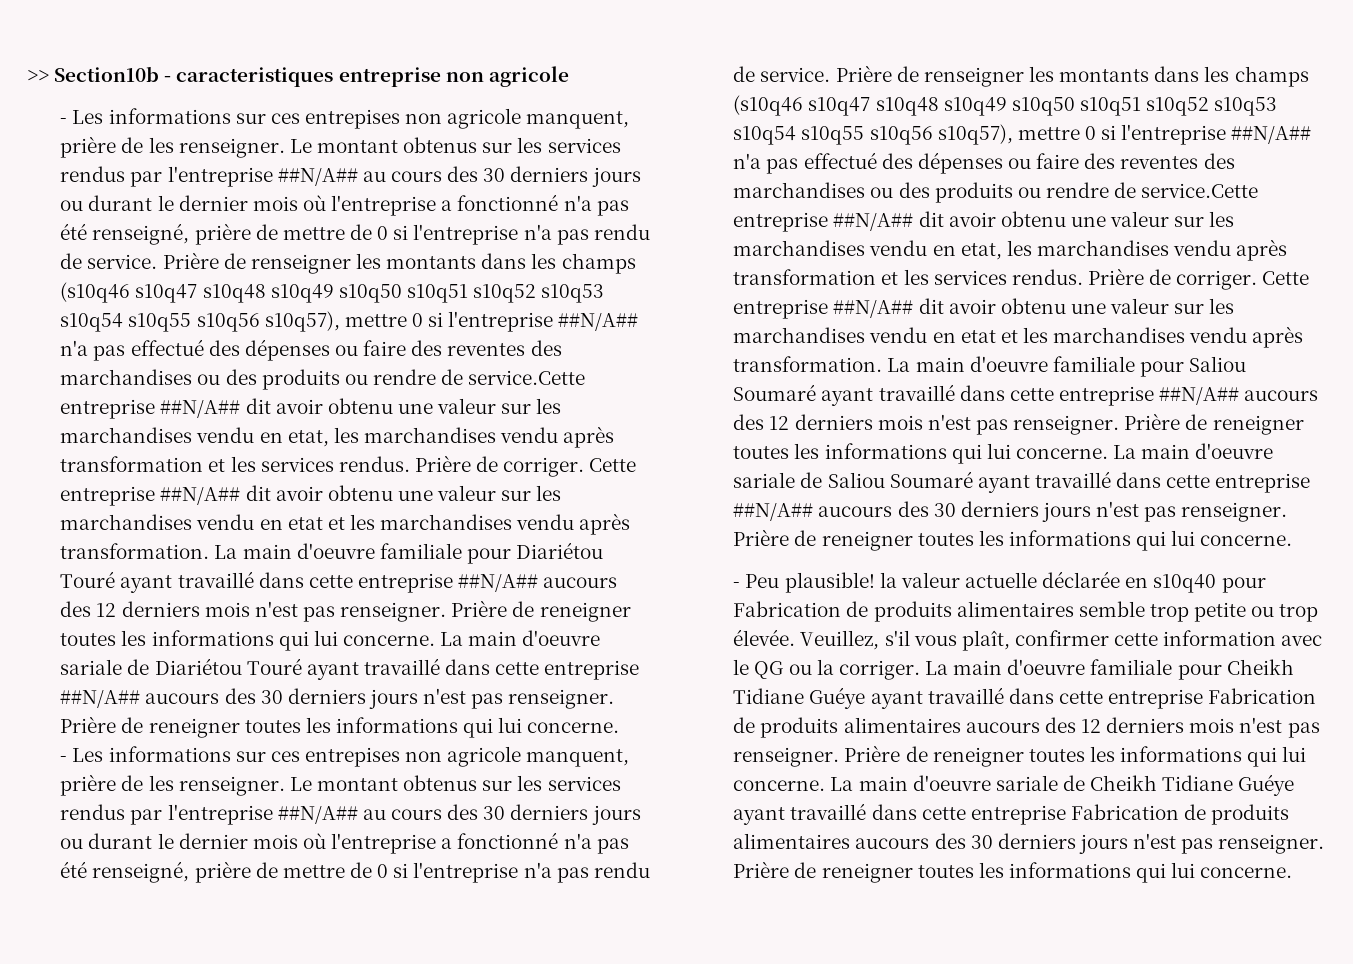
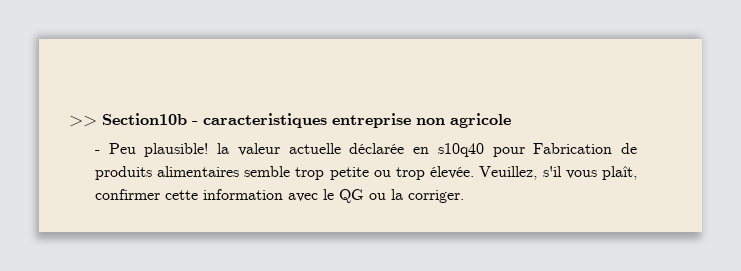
- - Les informations sur ces entrepises non agricole manquent, prière de les renseigner. Le montant obtenus sur les services rendus par l'entreprise ##N/A## au cours des 30 derniers jours ou durant le dernier mois où l'entreprise a fonctionné n'a pas été renseigné, prière de mettre de 0 si l'entreprise n'a pas rendu de service. Prière de renseigner les montants dans les champs (s10q46 s10q47 s10q48 s10q49 s10q50 s10q51 s10q52 s10q53 s10q54 s10q55 s10q56 s10q57), mettre 0 si l'entreprise ##N/A## n'a pas effectué des dépenses ou faire des reventes des marchandises ou des produits ou rendre de service.Cette entreprise ##N/A## dit avoir obtenu une valeur sur les marchandises vendu en etat, les marchandises vendu après transformation et les services rendus. Prière de corriger. Cette entreprise ##N/A## dit avoir obtenu une valeur sur les marchandises vendu en etat et les marchandises vendu après transformation. La main d'oeuvre familiale pour Diariétou Touré ayant travaillé dans cette entreprise ##N/A## aucours des 12 derniers mois n'est pas renseigner. Prière de reneigner toutes les informations qui lui concerne. La main d'oeuvre sariale de Diariétou Touré ayant travaillé dans cette entreprise ##N/A## aucours des 30 derniers jours n'est pas renseigner. Prière de reneigner toutes les informations qui lui concerne.
- - Les informations sur ces entrepises non agricole manquent, prière de les renseigner. Le montant obtenus sur les services rendus par l'entreprise ##N/A## au cours des 30 derniers jours ou durant le dernier mois où l'entreprise a fonctionné n'a pas été renseigné, prière de mettre de 0 si l'entreprise n'a pas rendu de service. Prière de renseigner les montants dans les champs (s10q46 s10q47 s10q48 s10q49 s10q50 s10q51 s10q52 s10q53 s10q54 s10q55 s10q56 s10q57), mettre 0 si l'entreprise ##N/A## n'a pas effectué des dépenses ou faire des reventes des marchandises ou des produits ou rendre de service.Cette entreprise ##N/A## dit avoir obtenu une valeur sur les marchandises vendu en etat, les marchandises vendu après transformation et les services rendus. Prière de corriger. Cette entreprise ##N/A## dit avoir obtenu une valeur sur les marchandises vendu en etat et les marchandises vendu après transformation. La main d'oeuvre familiale pour Saliou Soumaré ayant travaillé dans cette entreprise ##N/A## aucours des 12 derniers mois n'est pas renseigner. Prière de reneigner toutes les informations qui lui concerne. La main d'oeuvre sariale de Saliou Soumaré ayant travaillé dans cette entreprise ##N/A## aucours des 30 derniers jours n'est pas renseigner. Prière de reneigner toutes les informations qui lui concerne.
- La main d'oeuvre familiale pour Cheikh Tidiane Guéye ayant travaillé dans cette entreprise Fabrication de produits alimentaires aucours des 12 derniers mois n'est pas renseigner. Prière de reneigner toutes les informations qui lui concerne. La main d'oeuvre sariale de Cheikh Tidiane Guéye ayant travaillé dans cette entreprise Fabrication de produits alimentaires aucours des 30 derniers jours n'est pas renseigner. Prière de reneigner toutes les informations qui lui concerne.

